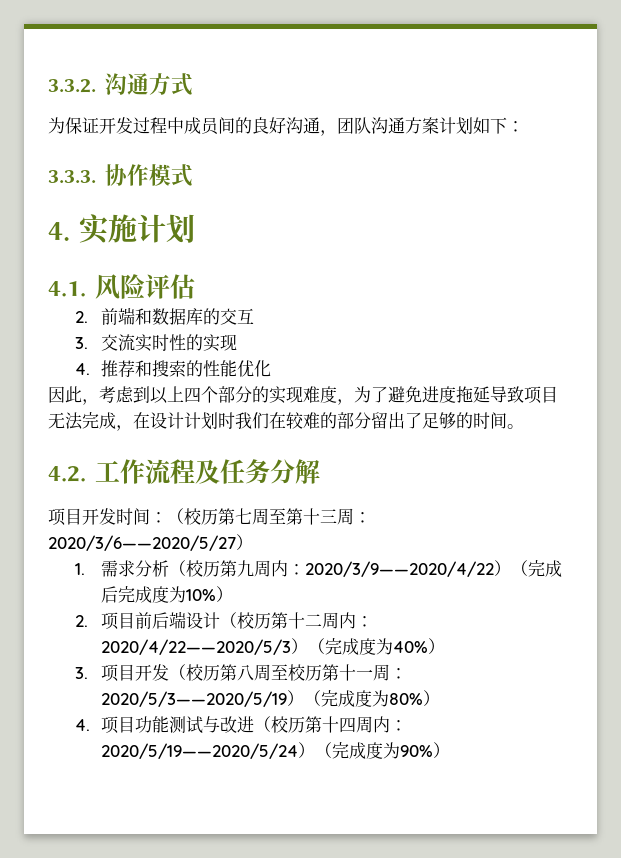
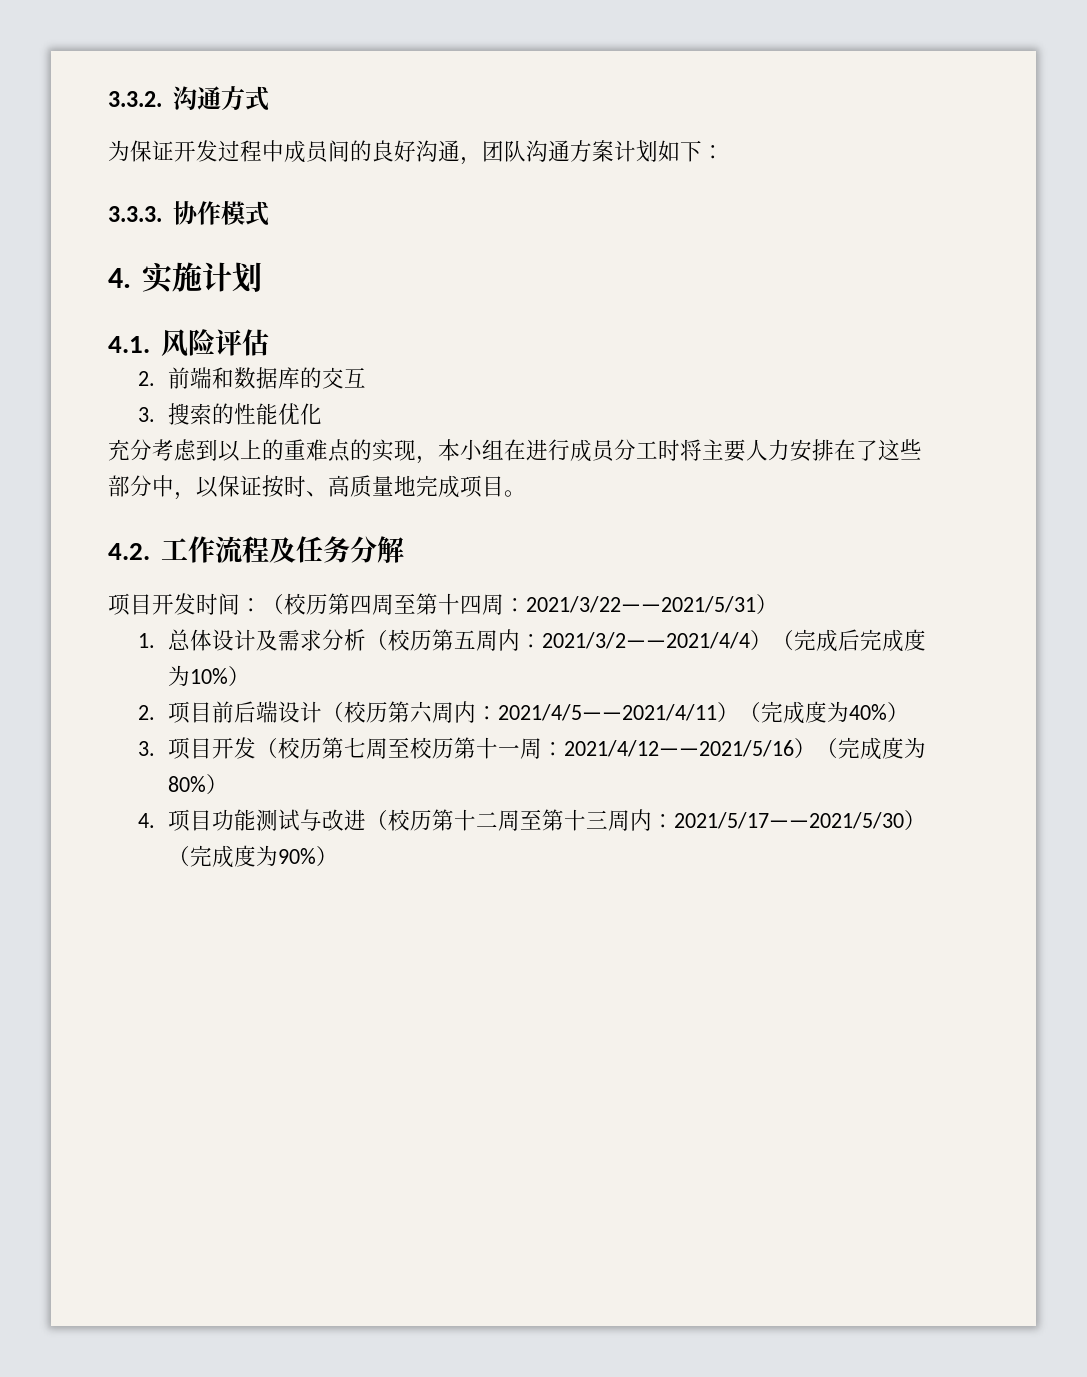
- 3.交流实时性的实现
- 4.推荐和搜索的性能优化
+ 3.搜索的性能优化
- 因此，考虑到以上四个部分的实现难度，为了避免进度拖延导致项目无法完成，在设计计划时我们在较难的部分留出了足够的时间。
+ 充分考虑到以上的重难点的实现，本小组在进行成员分工时将主要人力安排在了这些部分中，以保证按时、高质量地完成项目。
- 项目开发时间：（校历第七周至第十三周：2020/3/6——2020/5/27）
+ 项目开发时间：（校历第四周至第十四周：2021/3/22——2021/5/31）
- 1.需求分析（校历第九周内：2020/3/9——2020/4/22）（完成后完成度为10%）
+ 1.总体设计及需求分析（校历第五周内：2021/3/2——2021/4/4）（完成后完成度为10%）
- 2.项目前后端设计（校历第十二周内：2020/4/22——2020/5/3）（完成度为40%）
+ 2.项目前后端设计（校历第六周内：2021/4/5——2021/4/11）（完成度为40%）
- 3.项目开发（校历第八周至校历第十一周：2020/5/3——2020/5/19）（完成度为80%）
+ 3.项目开发（校历第七周至校历第十一周：2021/4/12——2021/5/16）（完成度为80%）
- 4.项目功能测试与改进（校历第十四周内：2020/5/19——2020/5/24）（完成度为90%）
+ 4.项目功能测试与改进（校历第十二周至第十三周内：2021/5/17——2021/5/30）（完成度为90%）

